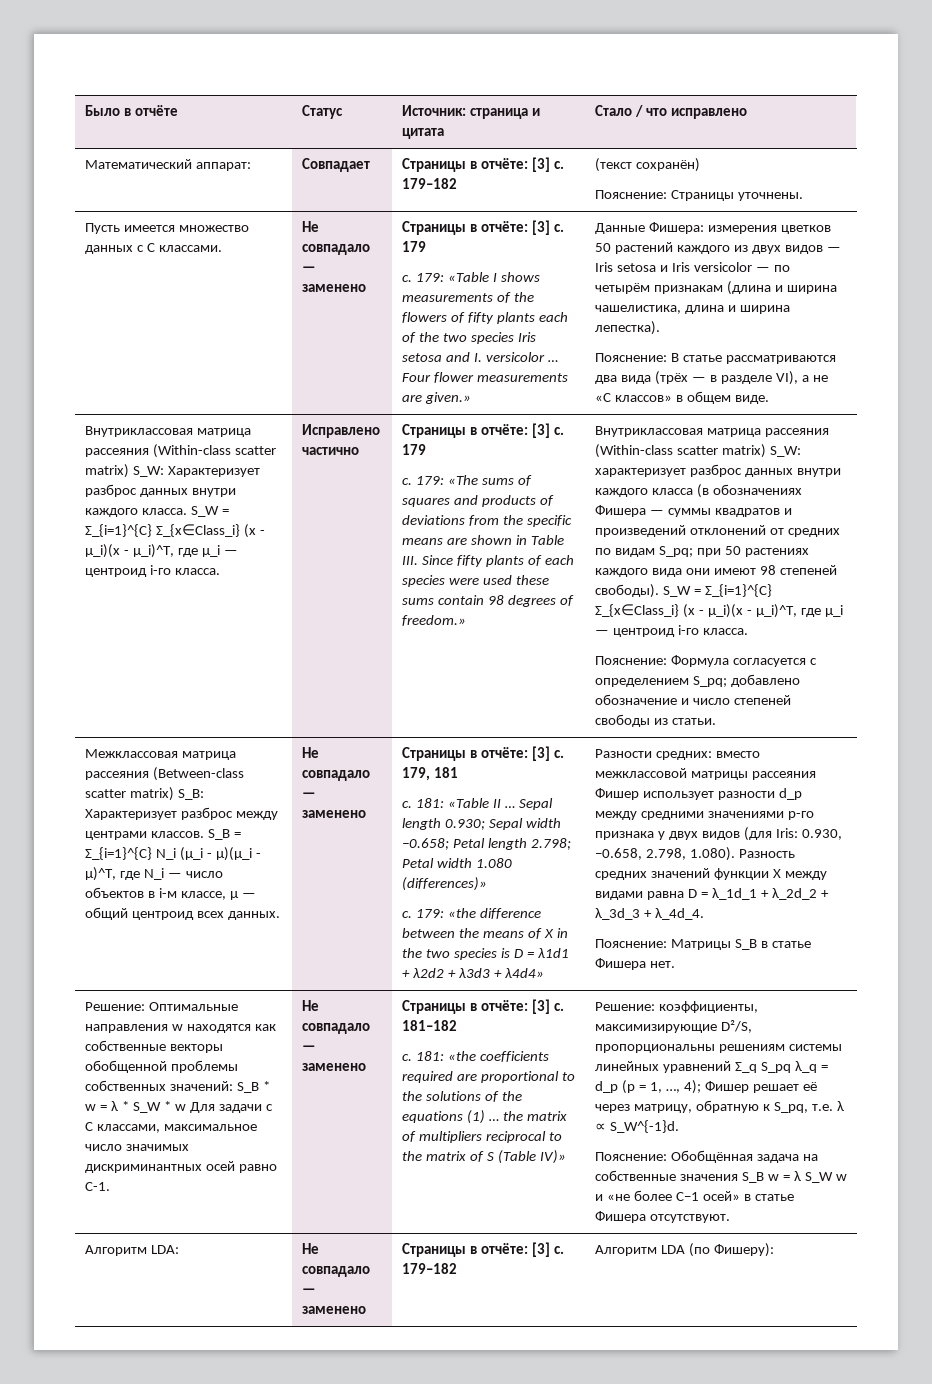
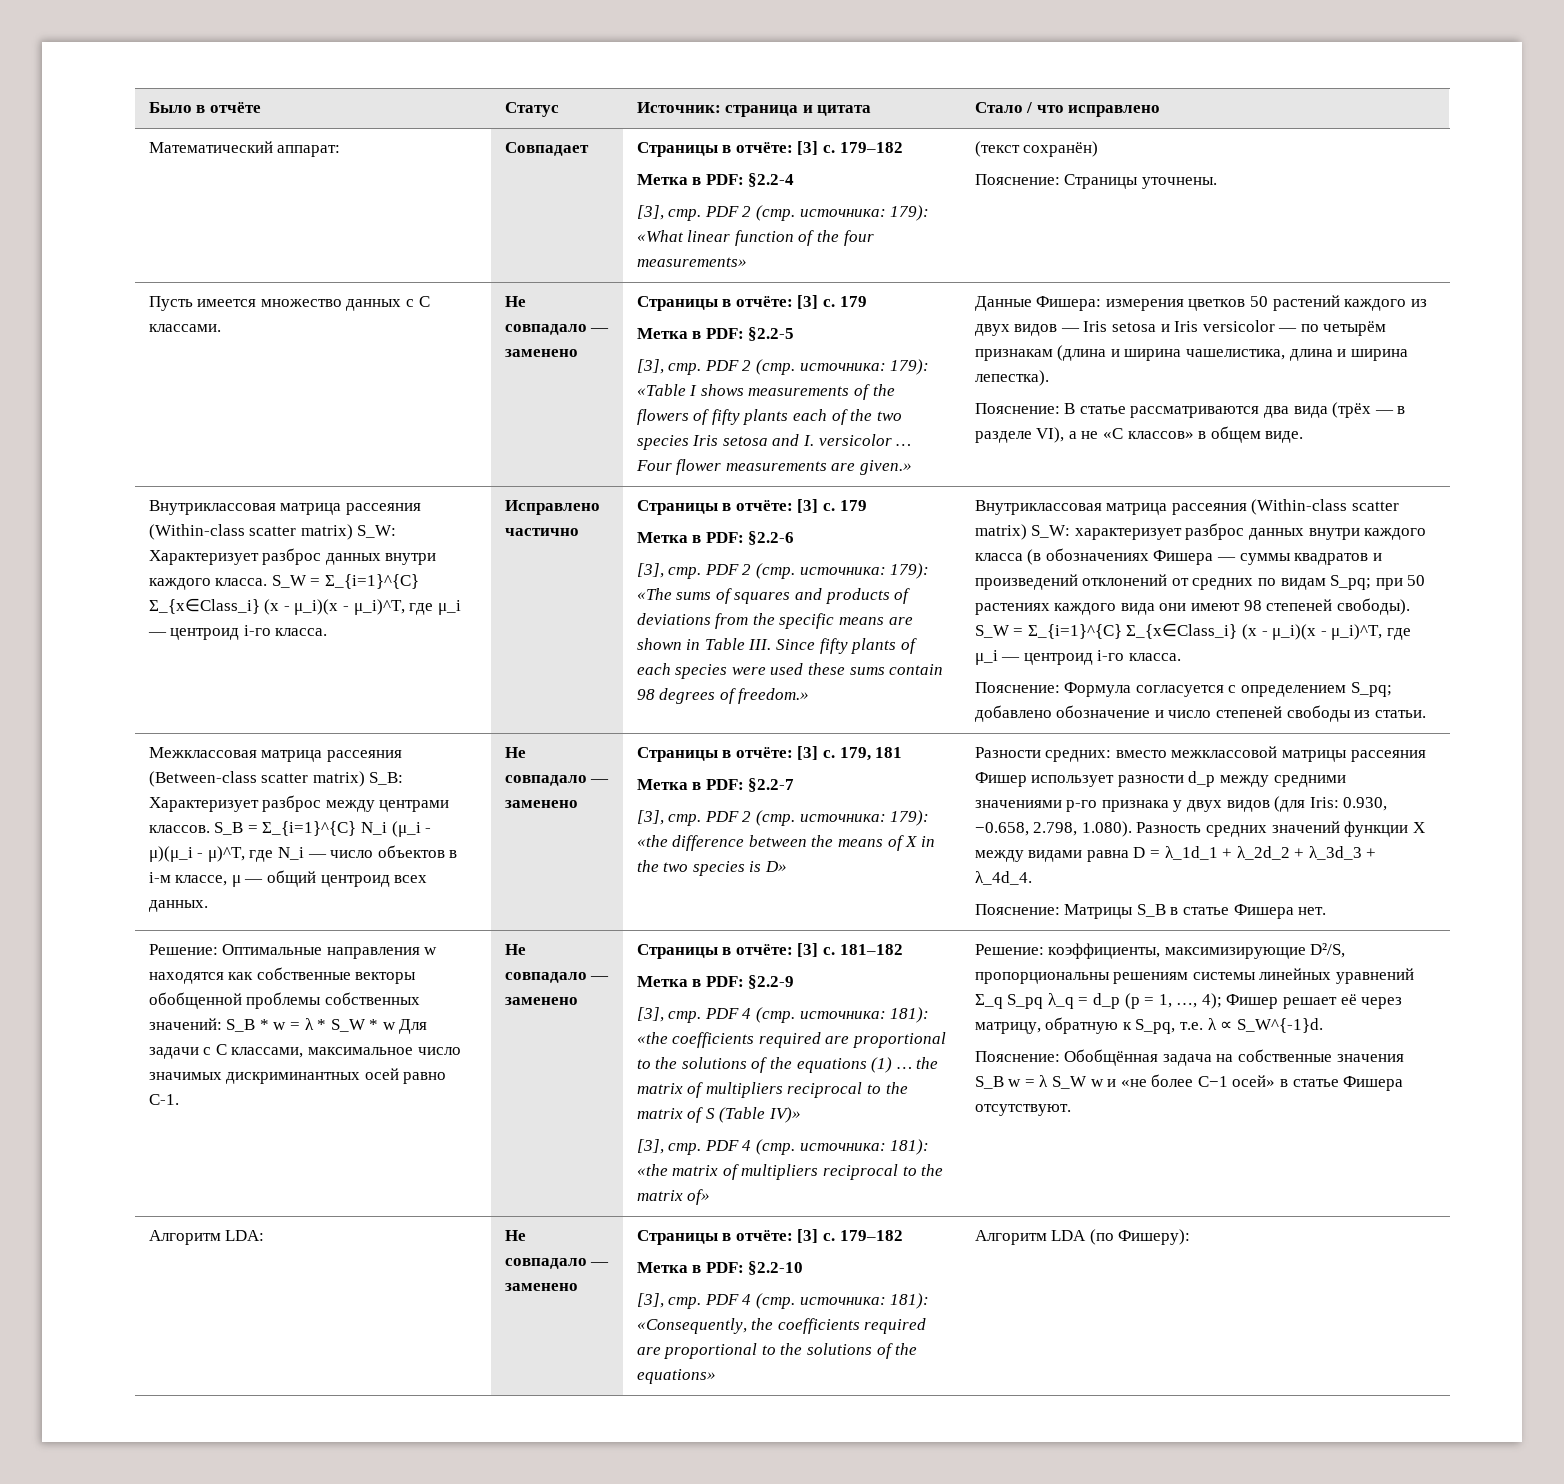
- Математический аппарат: | Совпадает | Страницы в отчёте: [3] с. 179–182 | (текст сохранён)
+ Математический аппарат: | Совпадает | Страницы в отчёте: [3] с. 179–182
+ Метка в PDF: §2.2-4
+ [3], стр. PDF 2 (стр. источника: 179): «What linear function of the four measurements» | (текст сохранён)
- с. 179: «Table I shows measurements of the flowers of fifty plants each of the two species Iris setosa and I. versicolor …
+ Метка в PDF: §2.2-5
+ [3], стр. PDF 2 (стр. источника: 179): «Table I shows measurements of the flowers of fifty plants each of the two species Iris setosa and I. versicolor …
- с. 179: «The sums of squares and products of deviations from the specific means are shown in Table III. Since fifty plants of each species were used these sums contain 98 degrees of freedom.»
+ Метка в PDF: §2.2-6
+ [3], стр. PDF 2 (стр. источника: 179): «The sums of squares and products of deviations from the specific means are shown in Table III. Since fifty plants of each species were used these sums contain 98 degrees of freedom.»
- с. 181: «Table II … Sepal length 0.930; Sepal width −0.658; Petal length 2.798; Petal width 1.080 (differences)»
- с. 179: «the difference between the means of X in the two species is D = λ1d1 + λ2d2 + λ3d3 + λ4d4»
+ Метка в PDF: §2.2-7
+ [3], стр. PDF 2 (стр. источника: 179): «the difference between the means of X in the two species is D»
- с. 181: «the coefficients required are proportional to the solutions of the equations (1) … the matrix of multipliers reciprocal to the matrix of S (Table IV)»
+ Метка в PDF: §2.2-9
+ [3], стр. PDF 4 (стр. источника: 181): «the coefficients required are proportional to the solutions of the equations (1) … the matrix of multipliers reciprocal to the matrix of S (Table IV)»
+ [3], стр. PDF 4 (стр. источника: 181): «the matrix of multipliers reciprocal to the matrix of»
- Алгоритм LDA: | Не совпадало — заменено | Страницы в отчёте: [3] с. 179–182 | Алгоритм LDA (по Фишеру):
+ Алгоритм LDA: | Не совпадало — заменено | Страницы в отчёте: [3] с. 179–182
+ Метка в PDF: §2.2-10
+ [3], стр. PDF 4 (стр. источника: 181): «Consequently, the coefficients required are proportional to the solutions of the equations» | Алгоритм LDA (по Фишеру):

